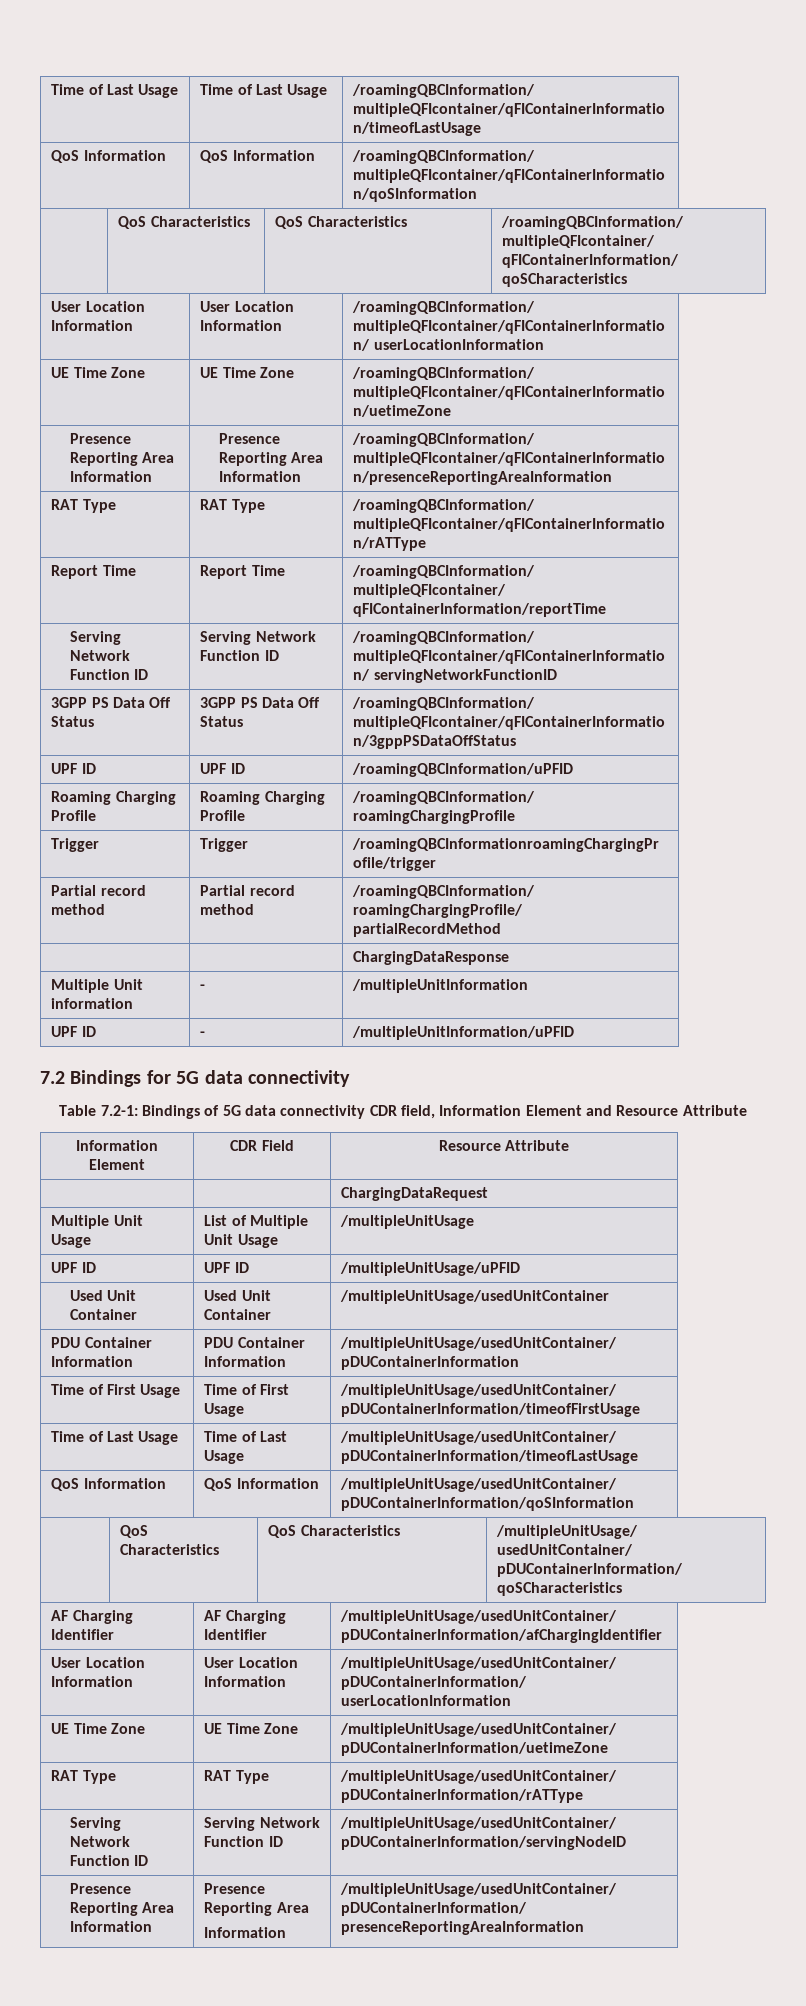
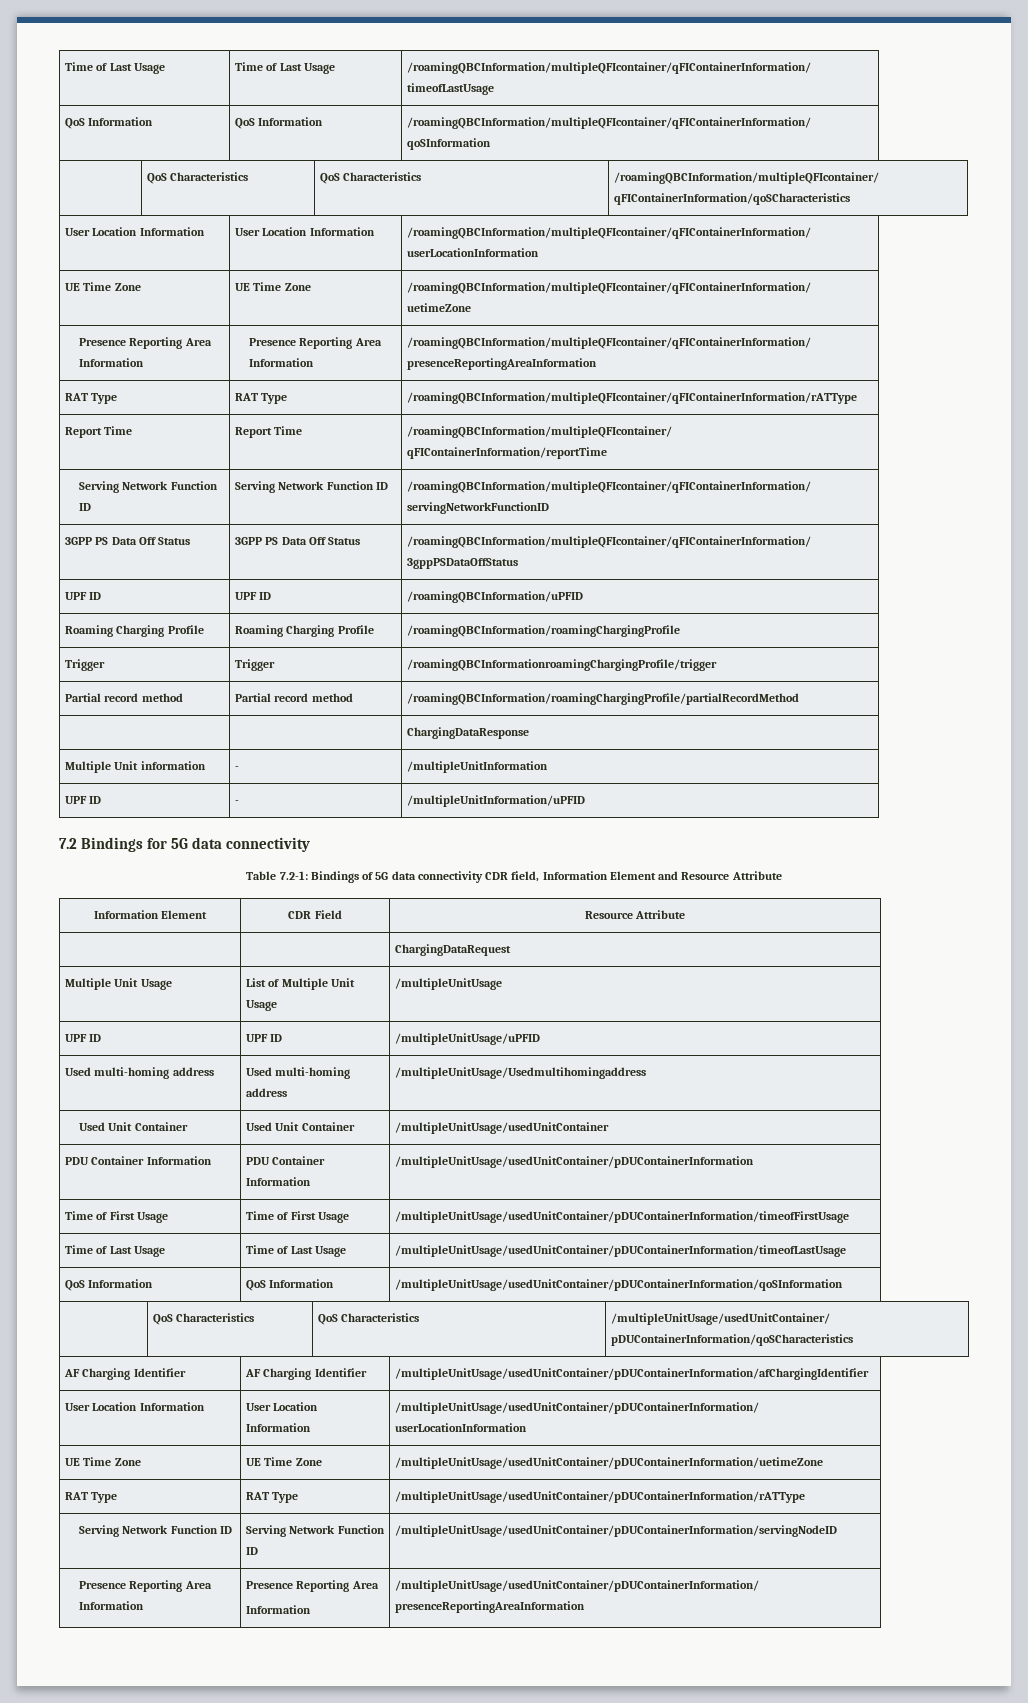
+ Used multi-homing address | Used multi-homing address | /multipleUnitUsage/Usedmultihomingaddress

